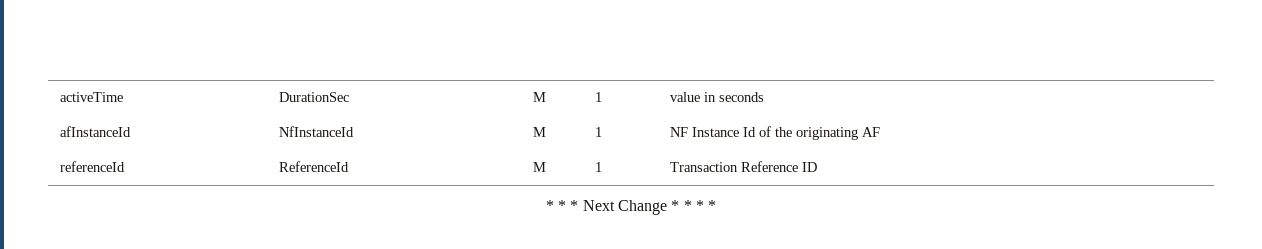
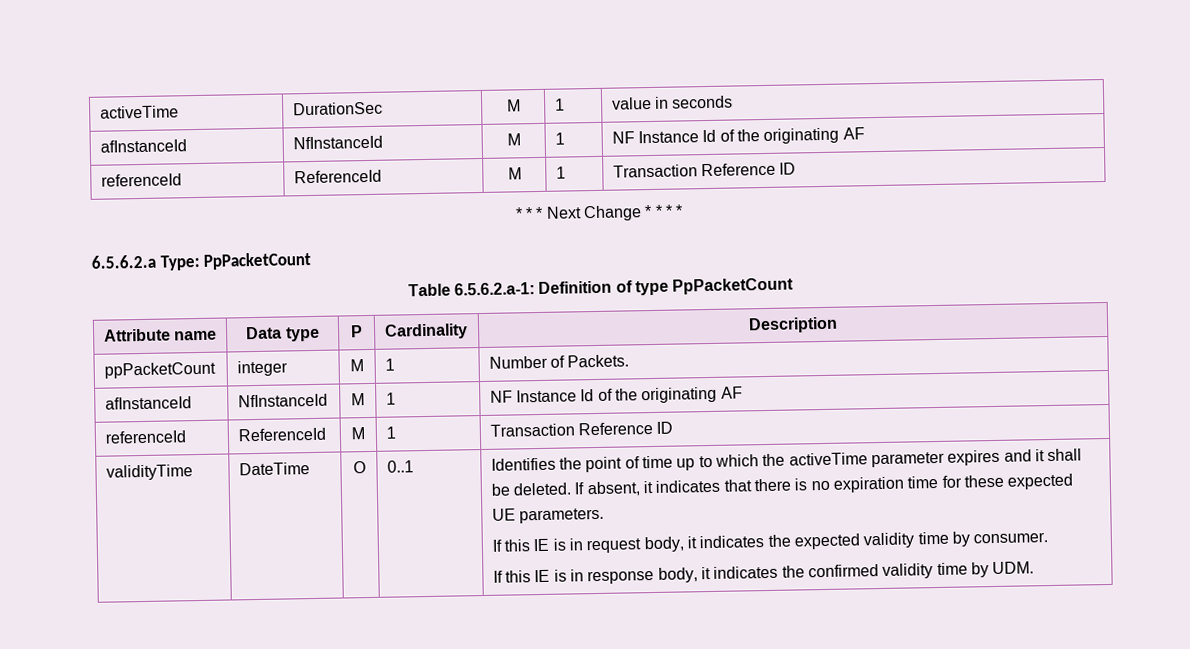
+ 6.5.6.2.a Type: PpPacketCount
+ Table 6.5.6.2.a-1: Definition of type PpPacketCount
+ Attribute name | Data type | P | Cardinality | Description
+ ppPacketCount | integer | M | 1 | Number of Packets.
+ afInstanceId | NfInstanceId | M | 1 | NF Instance Id of the originating AF
+ referenceId | ReferenceId | M | 1 | Transaction Reference ID
+ validityTime | DateTime | O | 0..1 | Identifies the point of time up to which the activeTime parameter expires and it shall be deleted. If absent, it indicates that there is no expiration time for these expected UE parameters.
+ If this IE is in request body, it indicates the expected validity time by consumer.
+ If this IE is in response body, it indicates the confirmed validity time by UDM.

